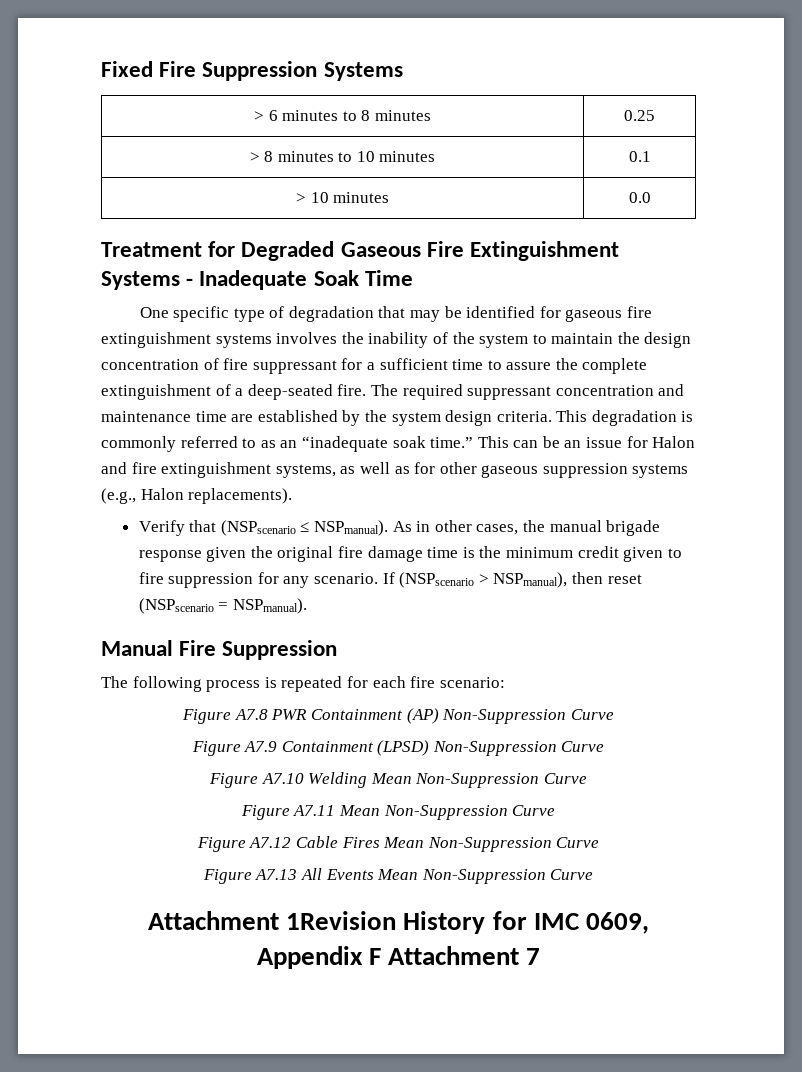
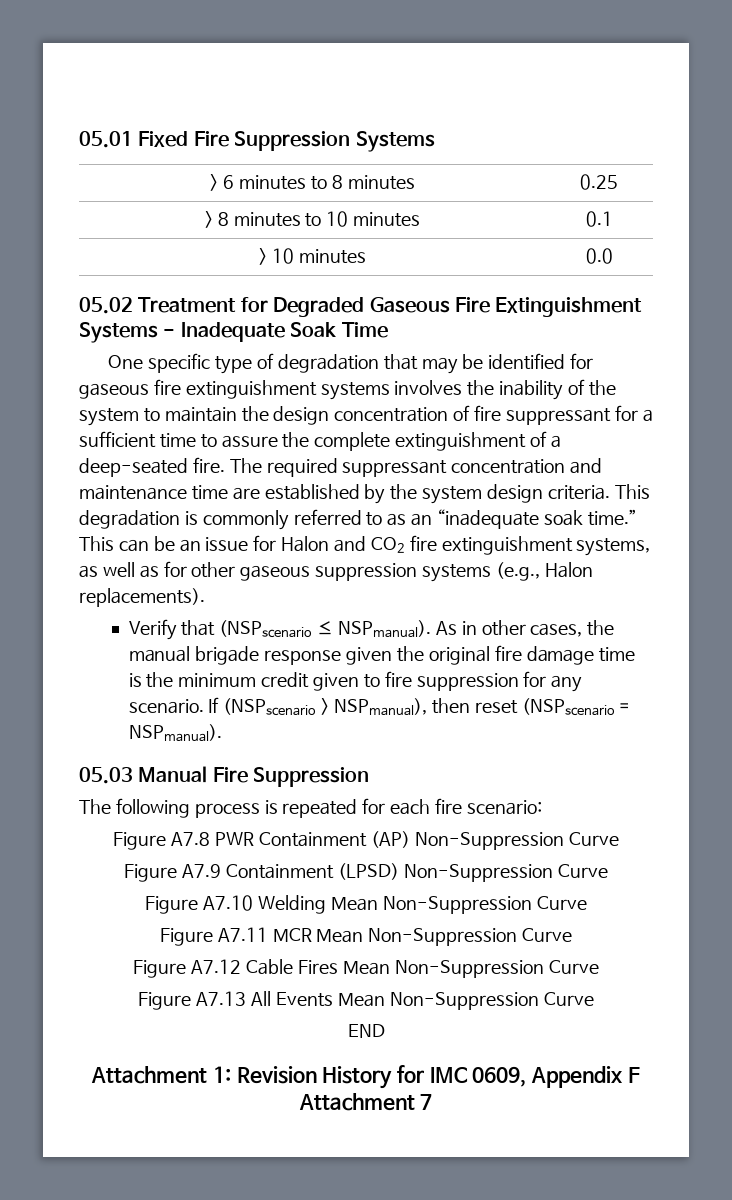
- Fixed Fire Suppression Systems
+ 05.01 Fixed Fire Suppression Systems
- Treatment for Degraded Gaseous Fire Extinguishment Systems - Inadequate Soak Time
+ 05.02 Treatment for Degraded Gaseous Fire Extinguishment Systems - Inadequate Soak Time
- This can be an issue for Halon and fire extinguishment systems, as well as for other gaseous suppression systems (e.g., Halon replacements).
+ This can be an issue for Halon and CO2 fire extinguishment systems, as well as for other gaseous suppression systems (e.g., Halon replacements).
- Manual Fire Suppression
+ 05.03 Manual Fire Suppression
- Figure A7.11 Mean Non-Suppression Curve
+ Figure A7.11 MCR Mean Non-Suppression Curve
- Attachment 1Revision History for IMC 0609, Appendix F Attachment 7
+ END
+ Attachment 1: Revision History for IMC 0609, Appendix F Attachment 7

